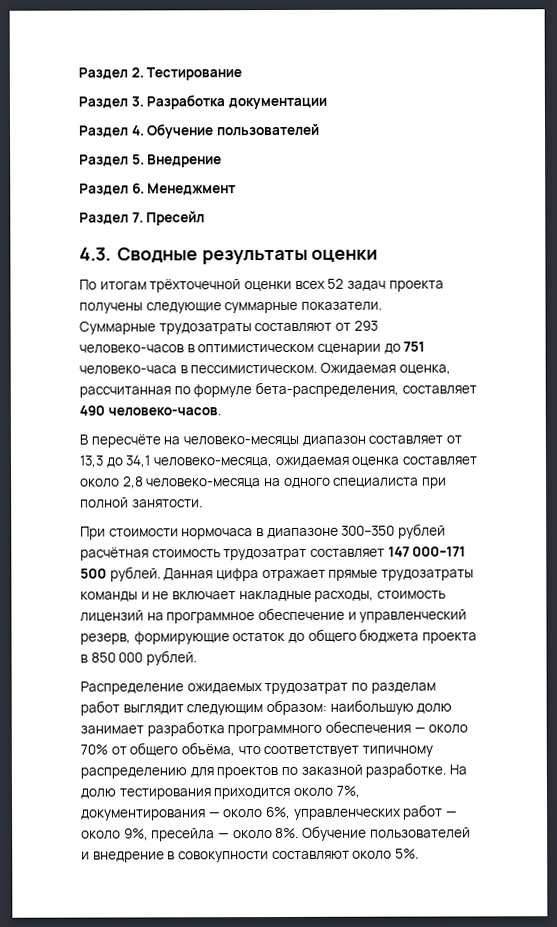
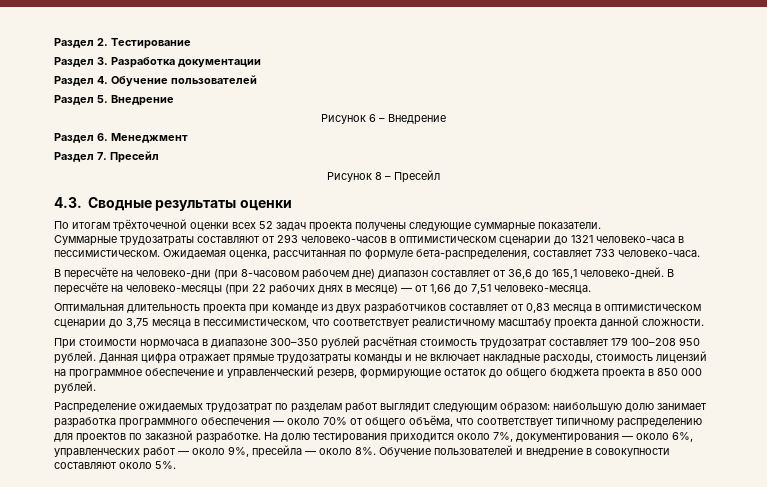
+ Рисунок 6 – Внедрение
+ Рисунок 8 – Пресейл
- Суммарные трудозатраты составляют от 293 человеко-часов в оптимистическом сценарии до 751 человеко-часа в пессимистическом.
+ Суммарные трудозатраты составляют от 293 человеко-часов в оптимистическом сценарии до 1321 человеко-часа в пессимистическом.
- Ожидаемая оценка, рассчитанная по формуле бета-распределения, составляет 490 человеко-часов.
- В пересчёте на человеко-месяцы диапазон составляет от 13,3 до 34,1 человеко-месяца, ожидаемая оценка составляет около 2,8 человеко-месяца на одного специалиста при полной занятости.
+ Ожидаемая оценка, рассчитанная по формуле бета-распределения, составляет 733 человеко-часа.
+ В пересчёте на человеко-дни (при 8-часовом рабочем дне) диапазон составляет от 36,6 до 165,1 человеко-дней. В пересчёте на человеко-месяцы (при 22 рабочих днях в месяце) — от 1,66 до 7,51 человеко-месяца.
+ Оптимальная длительность проекта при команде из двух разработчиков составляет от 0,83 месяца в оптимистическом сценарии до 3,75 месяца в пессимистическом, что соответствует реалистичному масштабу проекта данной сложности.
- При стоимости нормочаса в диапазоне 300–350 рублей расчётная стоимость трудозатрат составляет 147 000–171 500 рублей.
+ При стоимости нормочаса в диапазоне 300–350 рублей расчётная стоимость трудозатрат составляет 179 100–208 950 рублей.

